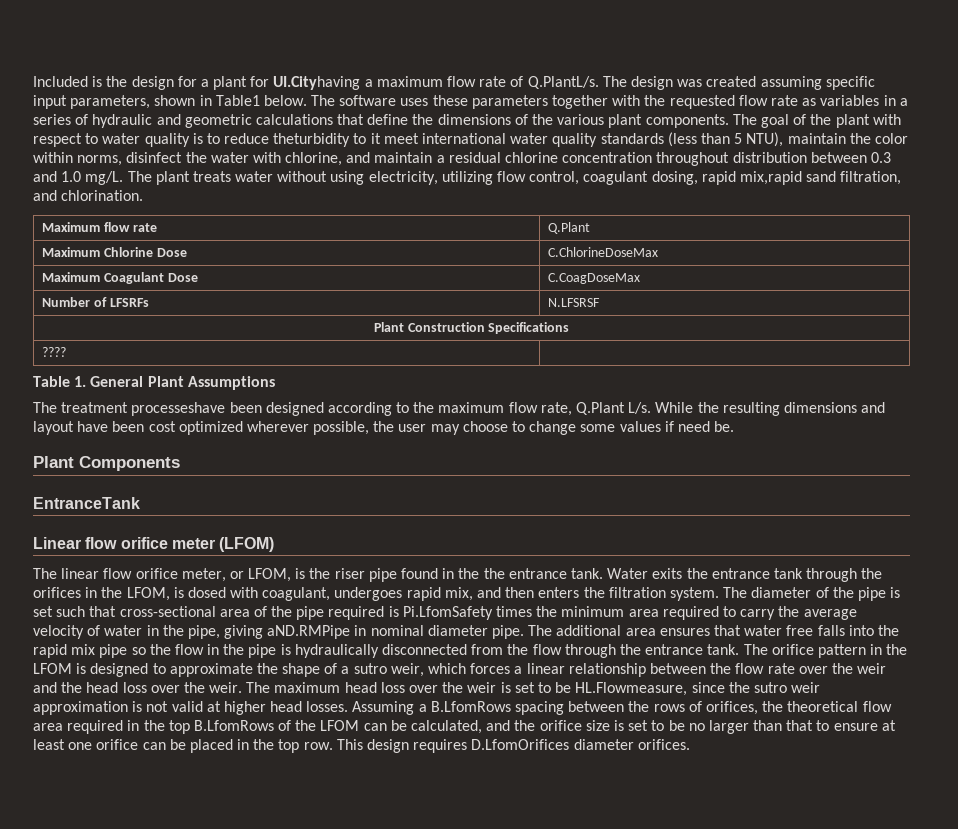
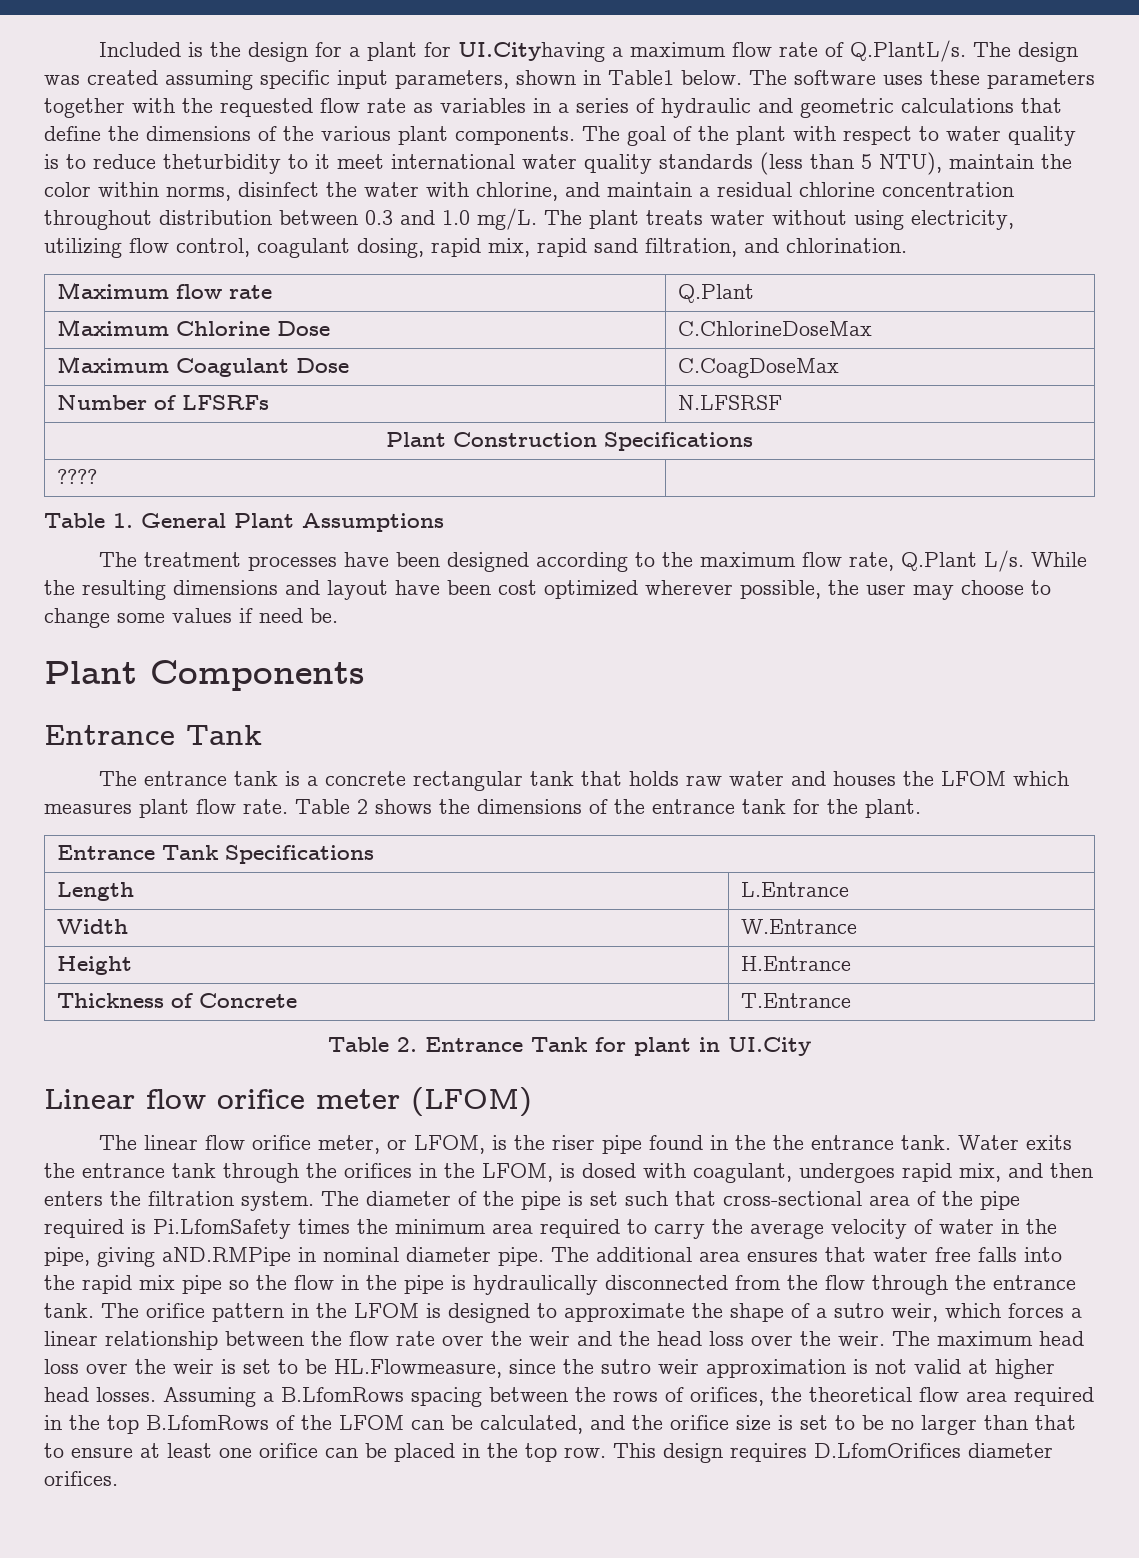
- The plant treats water without using electricity, utilizing flow control, coagulant dosing, rapid mix,rapid sand filtration, and chlorination.
+ The plant treats water without using electricity, utilizing flow control, coagulant dosing, rapid mix, rapid sand filtration, and chlorination.
- The treatment processeshave been designed according to the maximum flow rate, Q.Plant L/s. While the resulting dimensions and layout have been cost optimized wherever possible, the user may choose to change some values if need be.
+ The treatment processes have been designed according to the maximum flow rate, Q.Plant L/s. While the resulting dimensions and layout have been cost optimized wherever possible, the user may choose to change some values if need be.
  Plant Components
- EntranceTank
+ Entrance Tank
+ The entrance tank is a concrete rectangular tank that holds raw water and houses the LFOM which measures plant flow rate. Table 2 shows the dimensions of the entrance tank for the plant.
+ Entrance Tank Specifications
+ Length | L.Entrance
+ Width | W.Entrance
+ Height | H.Entrance
+ Thickness of Concrete | T.Entrance
+ Table 2. Entrance Tank for plant in UI.City

